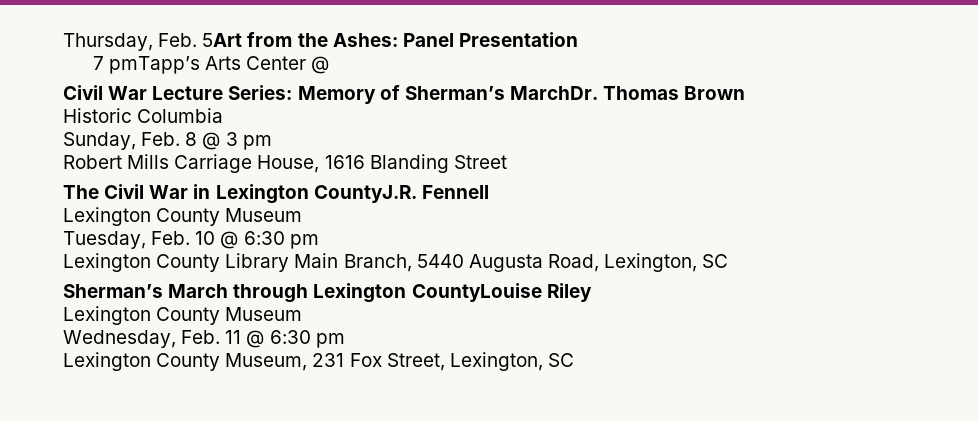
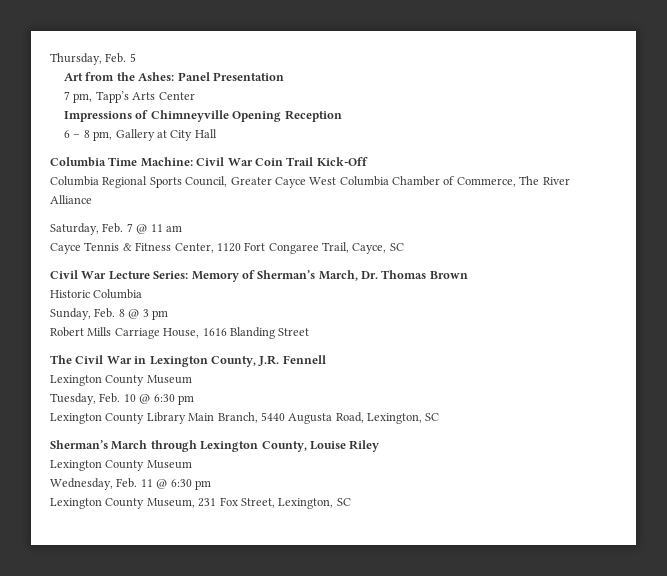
- Thursday, Feb. 5Art from the Ashes: Panel Presentation
+ Thursday, Feb. 5
+ Art from the Ashes: Panel Presentation
- 7 pmTapp’s Arts Center @
+ 7 pm, Tapp’s Arts Center
+ Impressions of Chimneyville Opening Reception
+ 6 – 8 pm, Gallery at City Hall
+ Columbia Time Machine: Civil War Coin Trail Kick-Off
+ Columbia Regional Sports Council, Greater Cayce West Columbia Chamber of Commerce, The River Alliance
+ Saturday, Feb. 7 @ 11 am
+ Cayce Tennis & Fitness Center, 1120 Fort Congaree Trail, Cayce, SC
- Civil War Lecture Series: Memory of Sherman’s MarchDr. Thomas Brown
+ Civil War Lecture Series: Memory of Sherman’s March, Dr. Thomas Brown
- The Civil War in Lexington CountyJ.R. Fennell
+ The Civil War in Lexington County, J.R. Fennell
- Sherman’s March through Lexington CountyLouise Riley
+ Sherman’s March through Lexington County, Louise Riley

